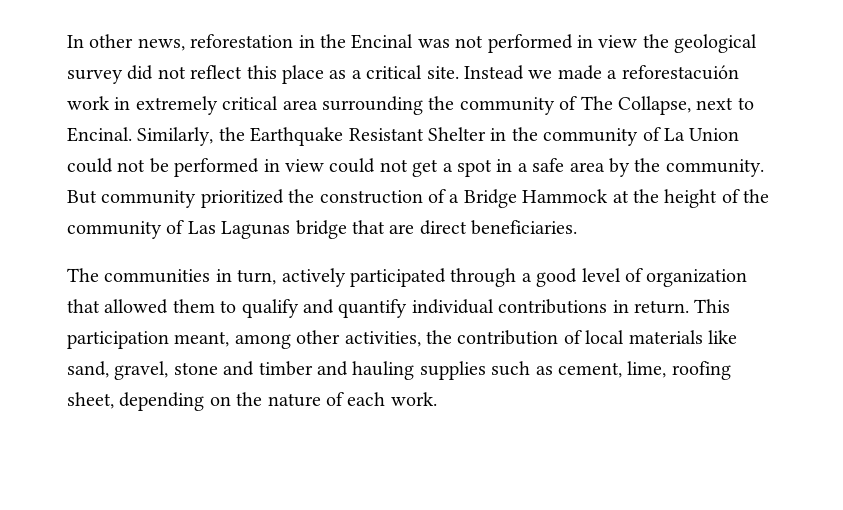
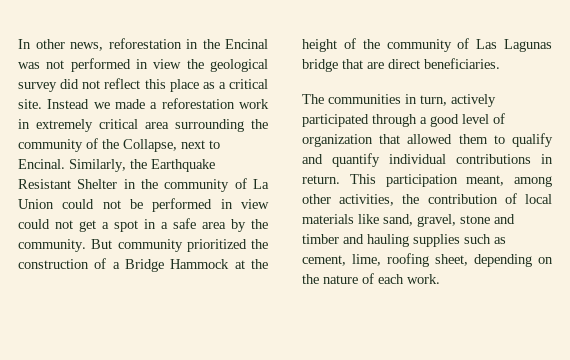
- Instead we made a reforestacuión work in extremely critical area surrounding the community of The Collapse, next to Encinal.
+ Instead we made a reforestation work in extremely critical area surrounding the community of the Collapse, next to Encinal.

